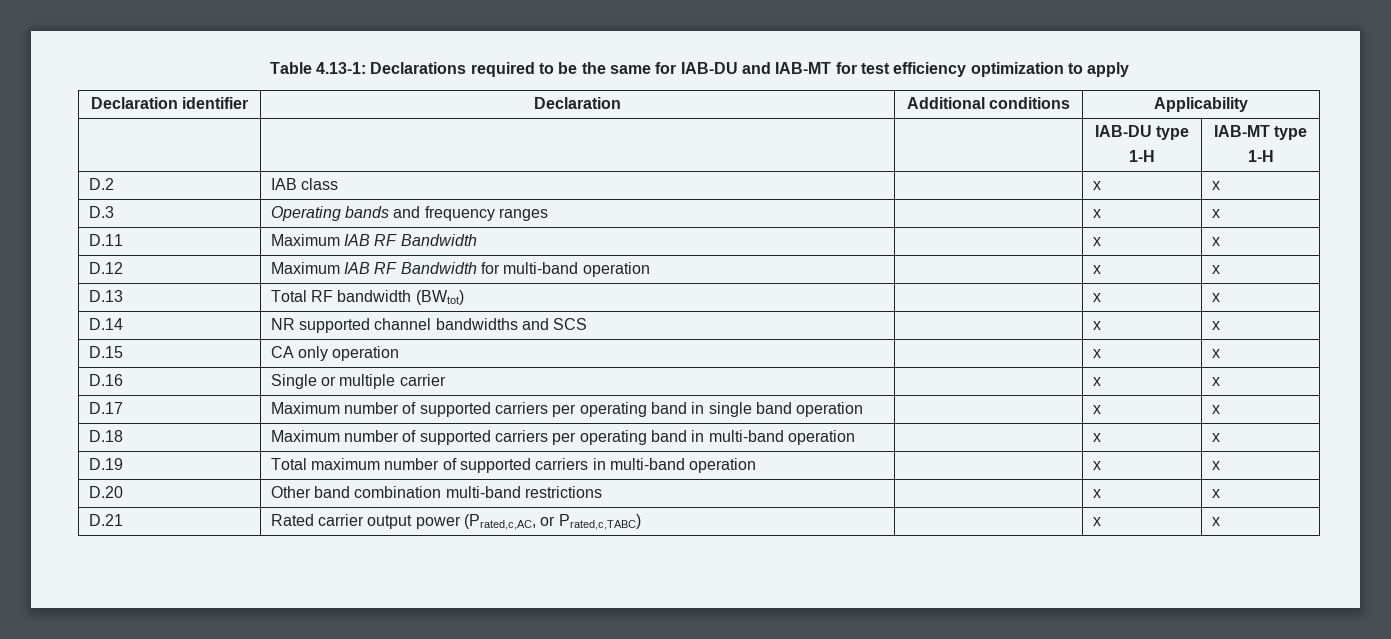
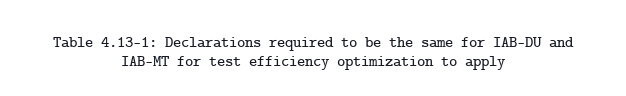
- Declaration identifier | Declaration | Additional conditions | Applicability
- | | | IAB-DU type
- 1-H | IAB-MT type
- 1-H
- D.2 | IAB class | | x | x
- D.3 | Operating bands and frequency ranges | | x | x
- D.11 | Maximum IAB RF Bandwidth | | x | x
- D.12 | Maximum IAB RF Bandwidth for multi-band operation | | x | x
- D.13 | Total RF bandwidth (BWtot) | | x | x
- D.14 | NR supported channel bandwidths and SCS | | x | x
- D.15 | CA only operation | | x | x
- D.16 | Single or multiple carrier | | x | x
- D.17 | Maximum number of supported carriers per operating band in single band operation | | x | x
- D.18 | Maximum number of supported carriers per operating band in multi-band operation | | x | x
- D.19 | Total maximum number of supported carriers in multi-band operation | | x | x
- D.20 | Other band combination multi-band restrictions | | x | x
- D.21 | Rated carrier output power (Prated,c,AC, or Prated,c,TABC) | | x | x

